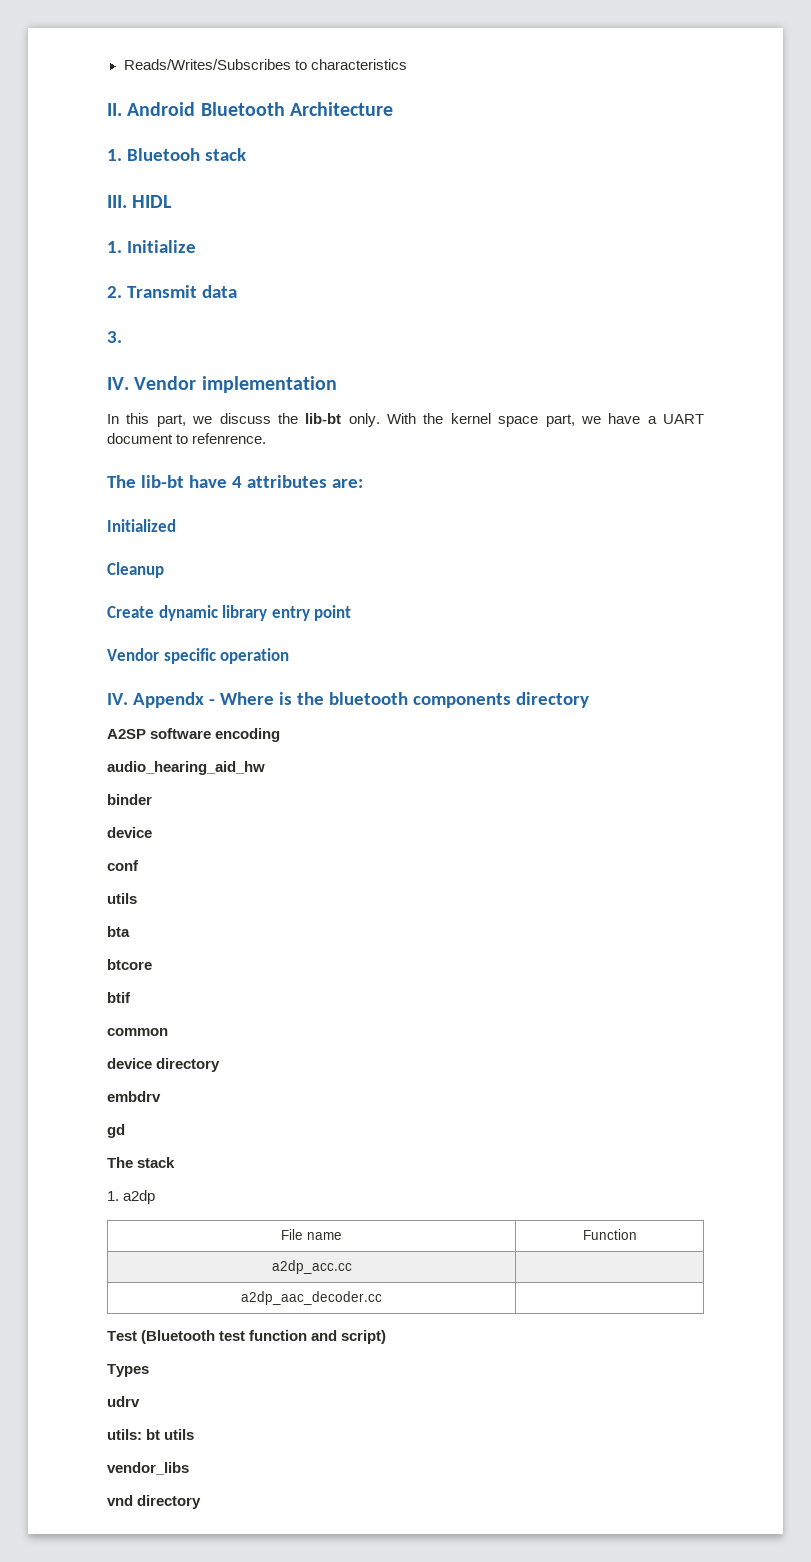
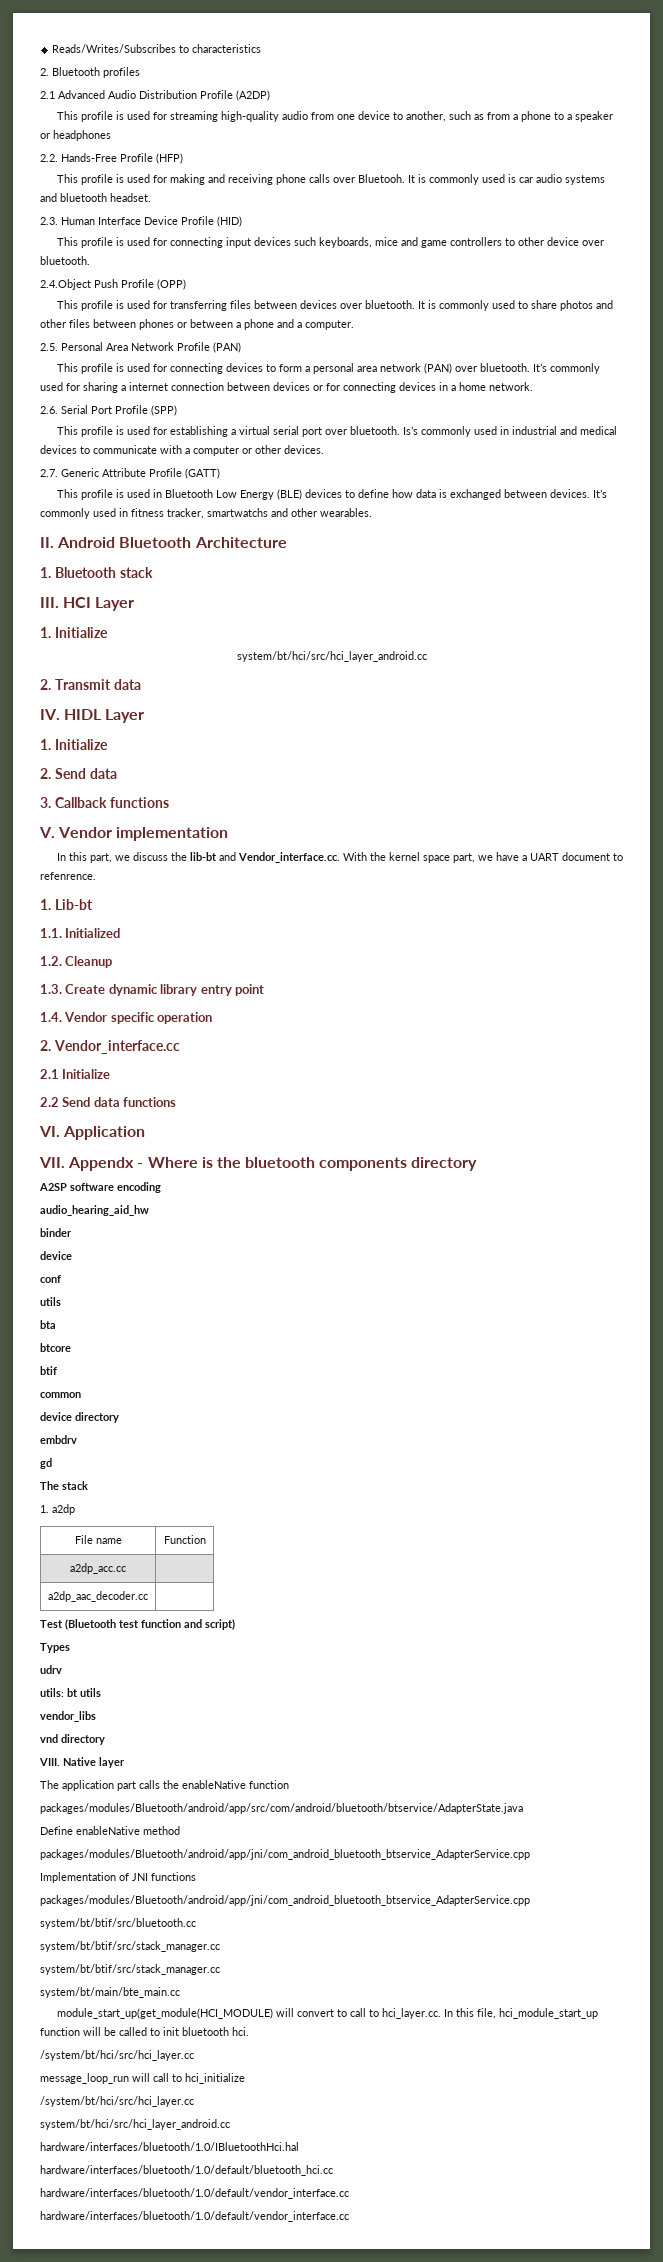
+ 2. Bluetooth profiles
+ 2.1 Advanced Audio Distribution Profile (A2DP)
+ This profile is used for streaming high-quality audio from one device to another, such as from a phone to a speaker or headphones
+ 2.2. Hands-Free Profile (HFP)
+ This profile is used for making and receiving phone calls over Bluetooh. It is commonly used is car audio systems and bluetooth headset.
+ 2.3. Human Interface Device Profile (HID)
+ This profile is used for connecting input devices such keyboards, mice and game controllers to other device over bluetooth.
+ 2.4.Object Push Profile (OPP)
+ This profile is used for transferring files between devices over bluetooth. It is commonly used to share photos and other files between phones or between a phone and a computer.
+ 2.5. Personal Area Network Profile (PAN)
+ This profile is used for connecting devices to form a personal area network (PAN) over bluetooth. It’s commonly used for sharing a internet connection between devices or for connecting devices in a home network.
+ 2.6. Serial Port Profile (SPP)
+ This profile is used for establishing a virtual serial port over bluetooth. Is’s commonly used in industrial and medical devices to communicate with a computer or other devices.
+ 2.7. Generic Attribute Profile (GATT)
+ This profile is used in Bluetooth Low Energy (BLE) devices to define how data is exchanged between devices. It’s commonly used in fitness tracker, smartwatchs and other wearables.
- 1. Bluetooh stack
+ 1. Bluetooth stack
- III. HIDL
+ III. HCI Layer
+ 1. Initialize
+ system/bt/hci/src/hci_layer_android.cc
+ 2. Transmit data
+ IV. HIDL Layer
- 2. Transmit data
+ 2. Send data
- 3.
- IV. Vendor implementation
+ 3. Callback functions
+ V. Vendor implementation
- In this part, we discuss the lib-bt only. With the kernel space part, we have a UART document to refenrence.
+ In this part, we discuss the lib-bt and Vendor_interface.cc. With the kernel space part, we have a UART document to refenrence.
- The lib-bt have 4 attributes are:
- Initialized
+ 1. Lib-bt
+ 1.1. Initialized
- Cleanup
+ 1.2. Cleanup
- Create dynamic library entry point
+ 1.3. Create dynamic library entry point
- Vendor specific operation
+ 1.4. Vendor specific operation
- IV. Appendx - Where is the bluetooth components directory
+ 2. Vendor_interface.cc
+ 2.1 Initialize
+ 2.2 Send data functions
+ VI. Application
+ VII. Appendx - Where is the bluetooth components directory
+ VIII. Native layer
+ The application part calls the enableNative function
+ packages/modules/Bluetooth/android/app/src/com/android/bluetooth/btservice/AdapterState.java
+ Define enableNative method
+ packages/modules/Bluetooth/android/app/jni/com_android_bluetooth_btservice_AdapterService.cpp
+ Implementation of JNI functions
+ packages/modules/Bluetooth/android/app/jni/com_android_bluetooth_btservice_AdapterService.cpp
+ system/bt/btif/src/bluetooth.cc
+ system/bt/btif/src/stack_manager.cc
+ system/bt/btif/src/stack_manager.cc
+ system/bt/main/bte_main.cc
+ module_start_up(get_module(HCI_MODULE) will convert to call to hci_layer.cc. In this file, hci_module_start_up function will be called to init bluetooth hci.
+ /system/bt/hci/src/hci_layer.cc
+ message_loop_run will call to hci_initialize
+ /system/bt/hci/src/hci_layer.cc
+ system/bt/hci/src/hci_layer_android.cc
+ hardware/interfaces/bluetooth/1.0/IBluetoothHci.hal
+ hardware/interfaces/bluetooth/1.0/default/bluetooth_hci.cc
+ hardware/interfaces/bluetooth/1.0/default/vendor_interface.cc
+ hardware/interfaces/bluetooth/1.0/default/vendor_interface.cc

